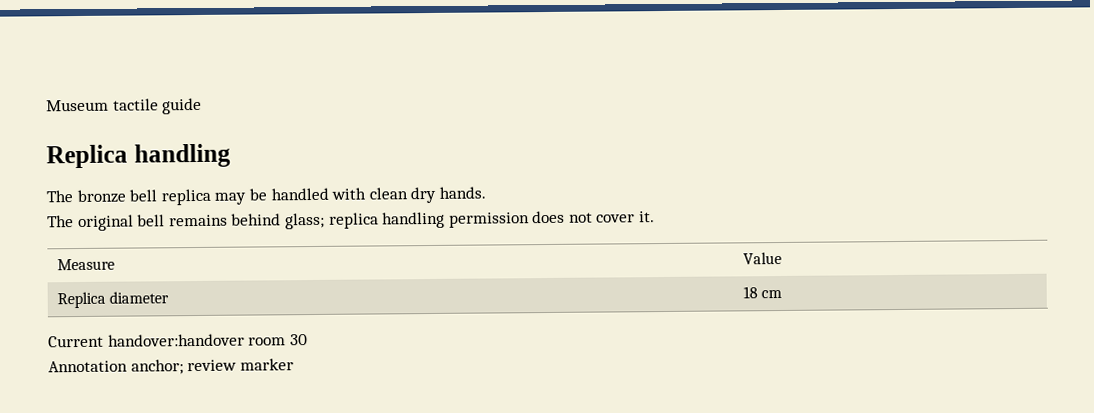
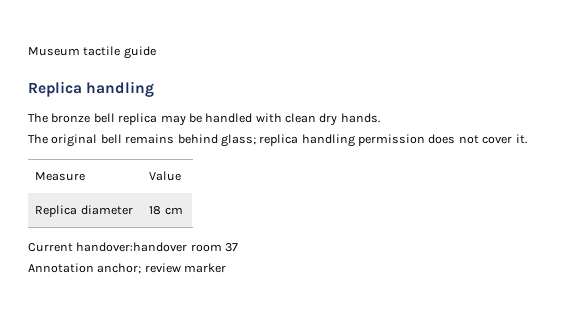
- Current handover:handover room 30
+ Current handover:handover room 37

